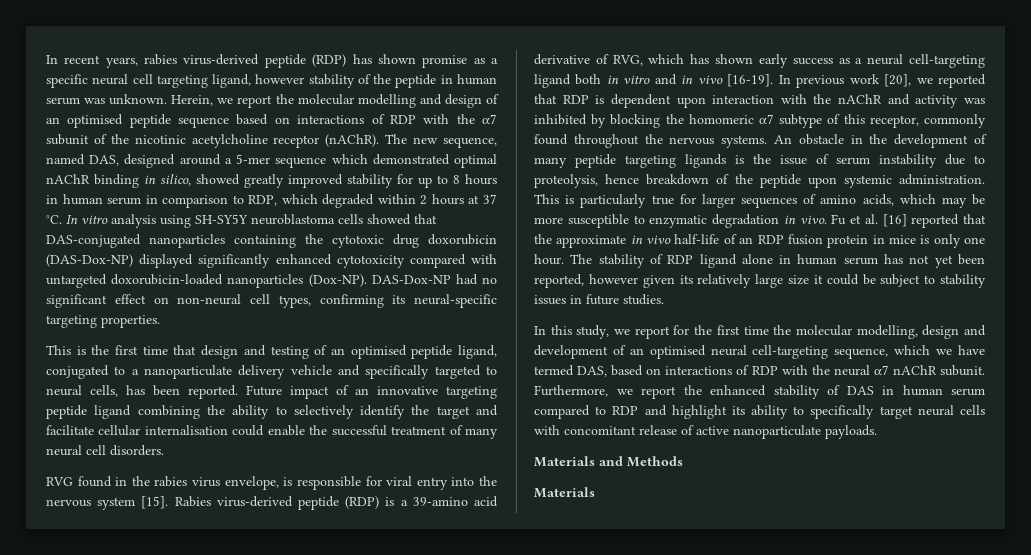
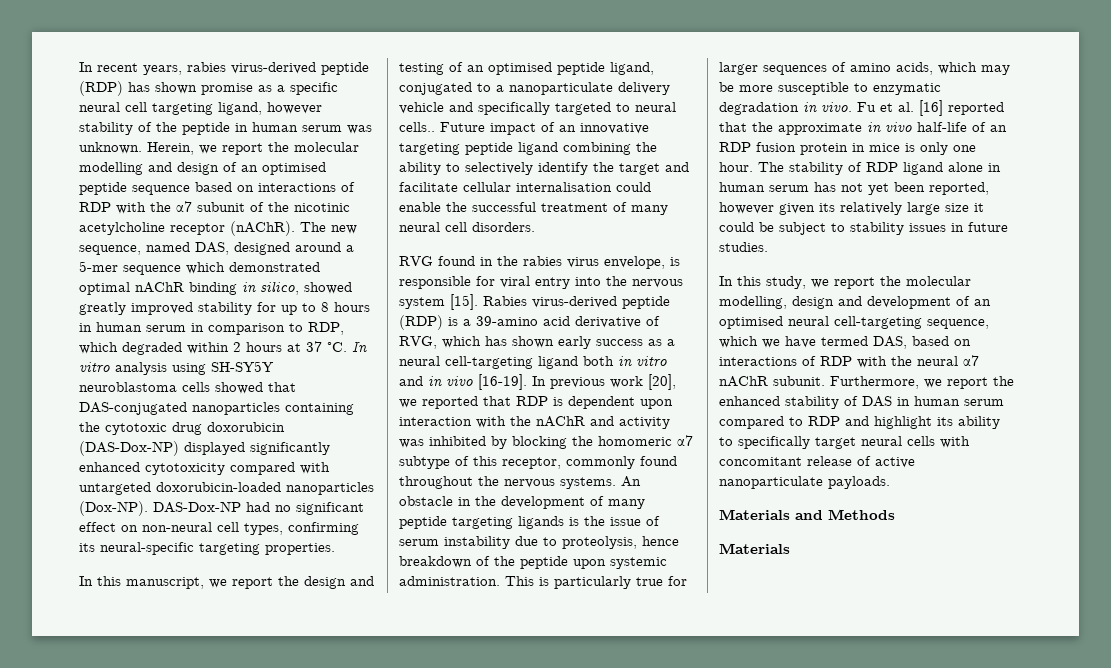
- This is the first time that design and testing of an optimised peptide ligand, conjugated to a nanoparticulate delivery vehicle and specifically targeted to neural cells, has been reported.
+ In this manuscript, we report the design and testing of an optimised peptide ligand, conjugated to a nanoparticulate delivery vehicle and specifically targeted to neural cells..
- In this study, we report for the first time the molecular modelling, design and development of an optimised neural cell-targeting sequence, which we have termed DAS, based on interactions of RDP with the neural α7 nAChR subunit.
+ In this study, we report the molecular modelling, design and development of an optimised neural cell-targeting sequence, which we have termed DAS, based on interactions of RDP with the neural α7 nAChR subunit.

